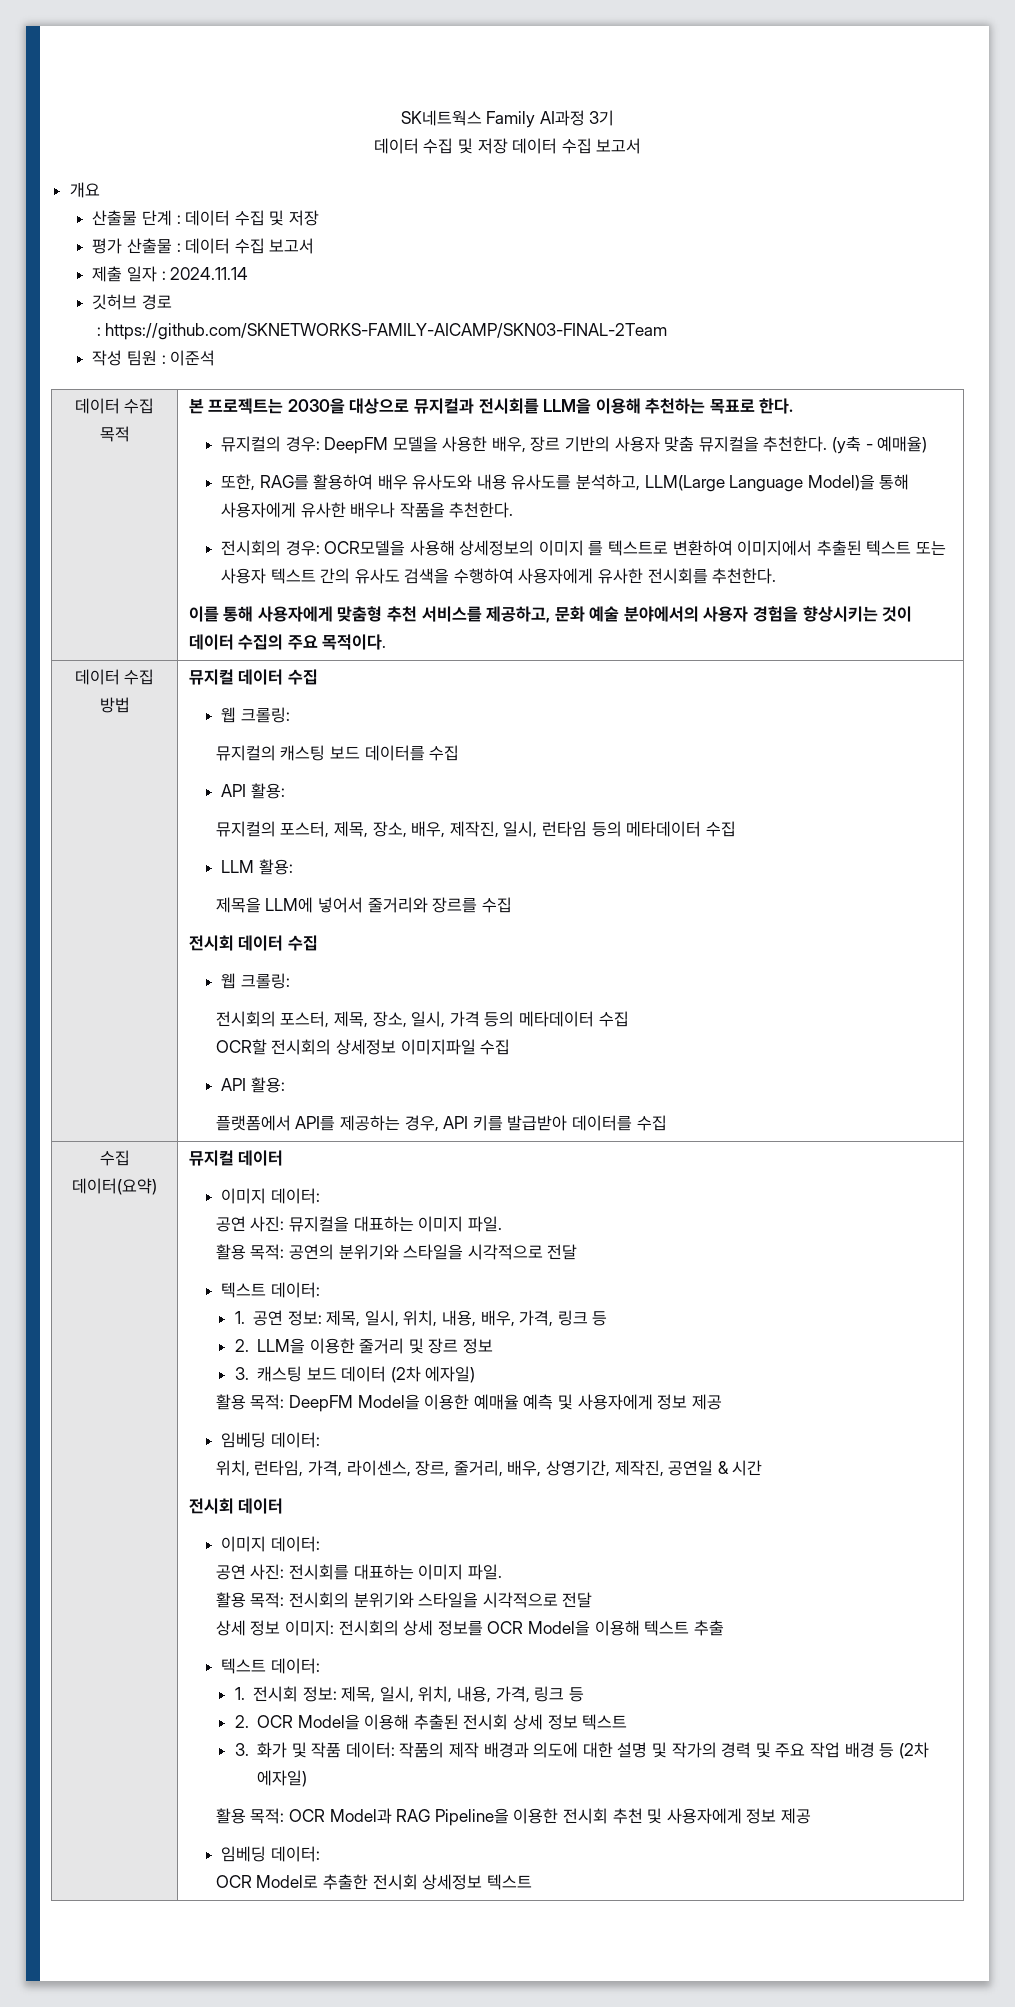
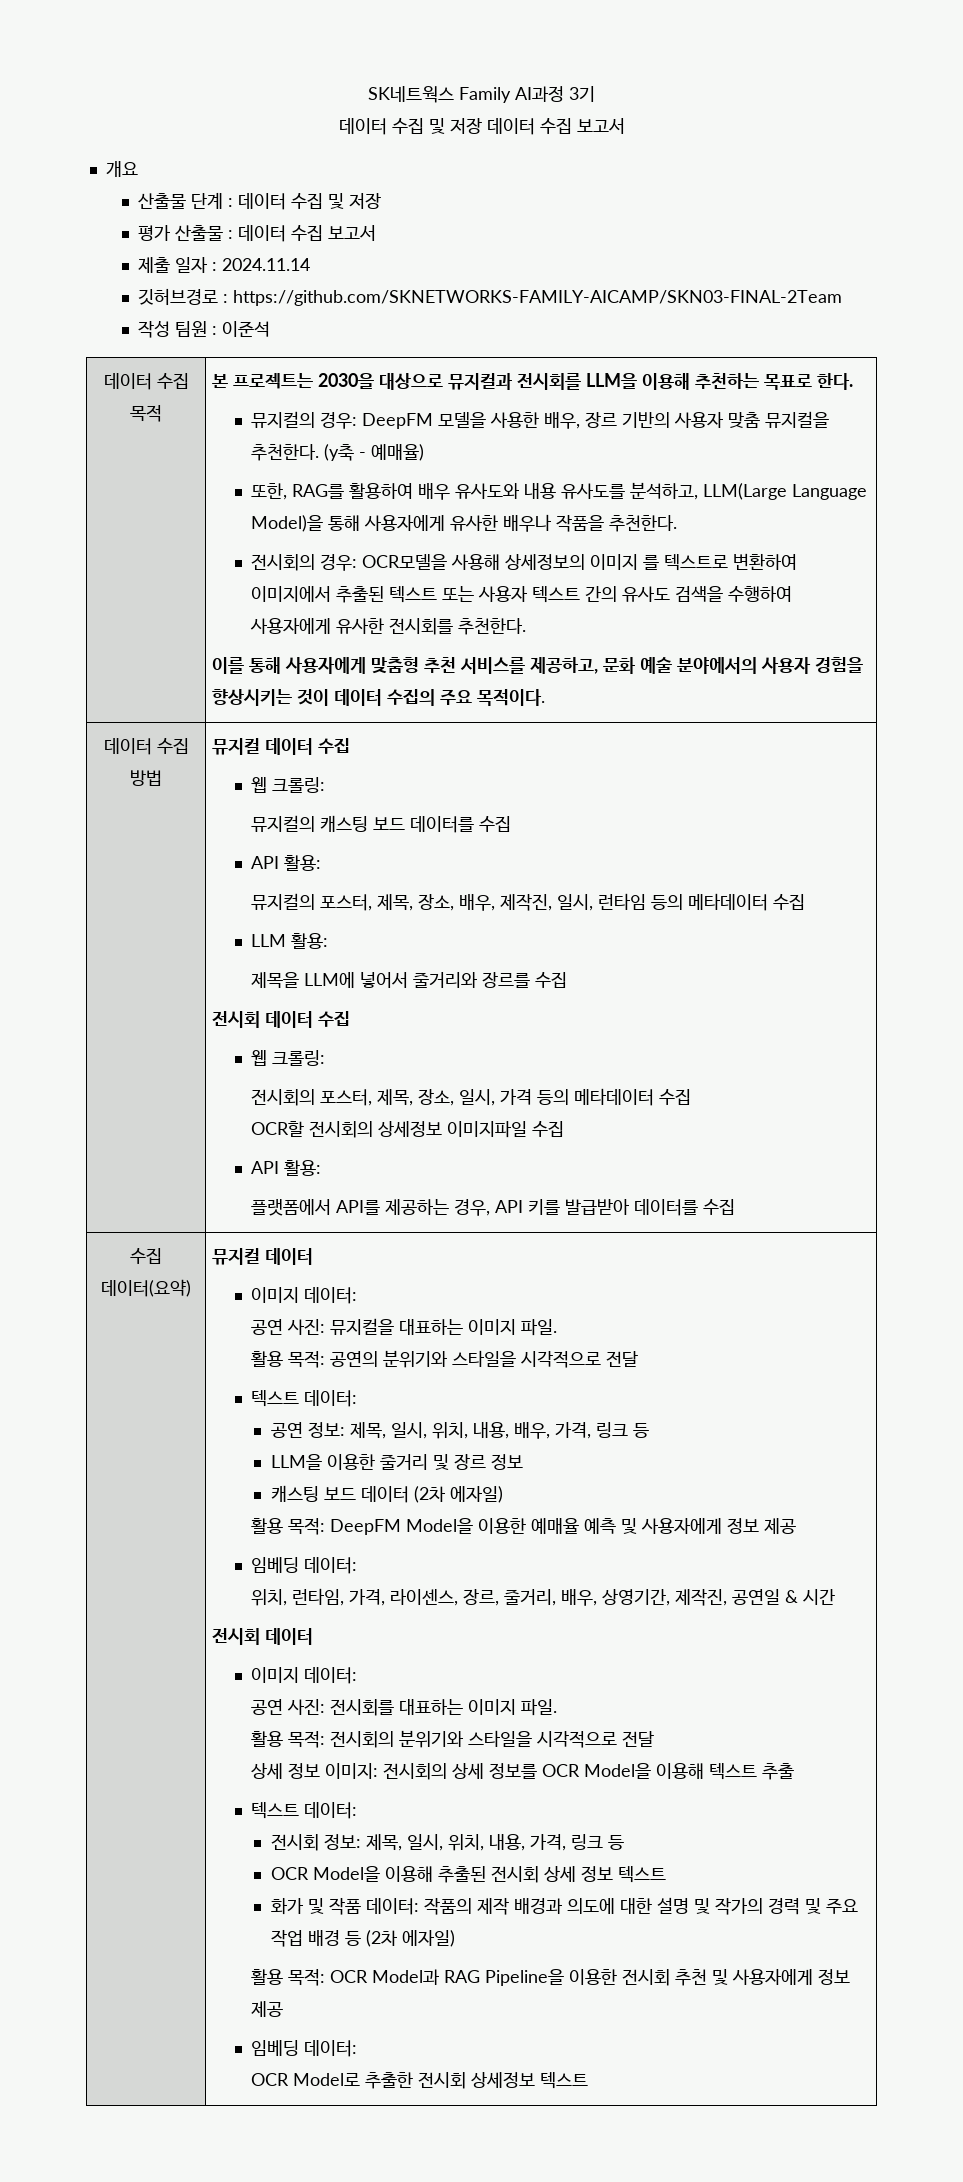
- 깃허브 경로
- : https://github.com/SKNETWORKS-FAMILY-AICAMP/SKN03-FINAL-2Team
+ 깃허브경로 : https://github.com/SKNETWORKS-FAMILY-AICAMP/SKN03-FINAL-2Team
- 1. 공연 정보: 제목, 일시, 위치, 내용, 배우, 가격, 링크 등
+ 공연 정보: 제목, 일시, 위치, 내용, 배우, 가격, 링크 등
- 2. LLM을 이용한 줄거리 및 장르 정보
+ LLM을 이용한 줄거리 및 장르 정보
- 3. 캐스팅 보드 데이터 (2차 에자일)
+ 캐스팅 보드 데이터 (2차 에자일)
- 1. 전시회 정보: 제목, 일시, 위치, 내용, 가격, 링크 등
+ 전시회 정보: 제목, 일시, 위치, 내용, 가격, 링크 등
- 2. OCR Model을 이용해 추출된 전시회 상세 정보 텍스트
+ OCR Model을 이용해 추출된 전시회 상세 정보 텍스트
- 3. 화가 및 작품 데이터: 작품의 제작 배경과 의도에 대한 설명 및 작가의 경력 및 주요 작업 배경 등 (2차 에자일)
+ 화가 및 작품 데이터: 작품의 제작 배경과 의도에 대한 설명 및 작가의 경력 및 주요 작업 배경 등 (2차 에자일)

